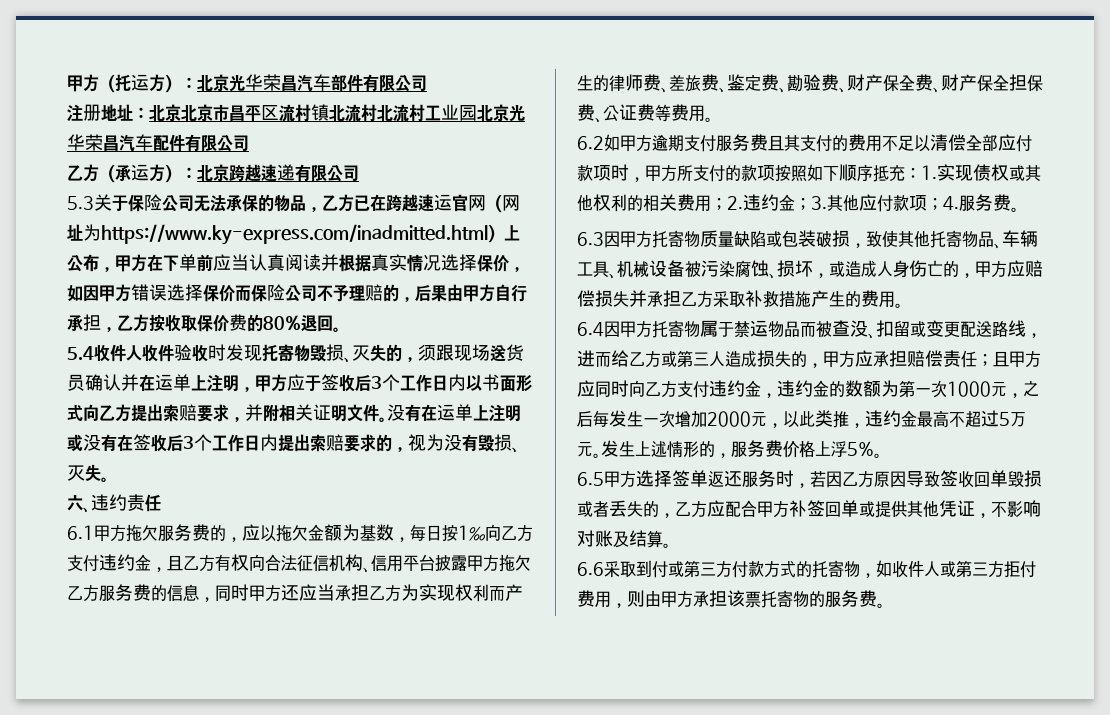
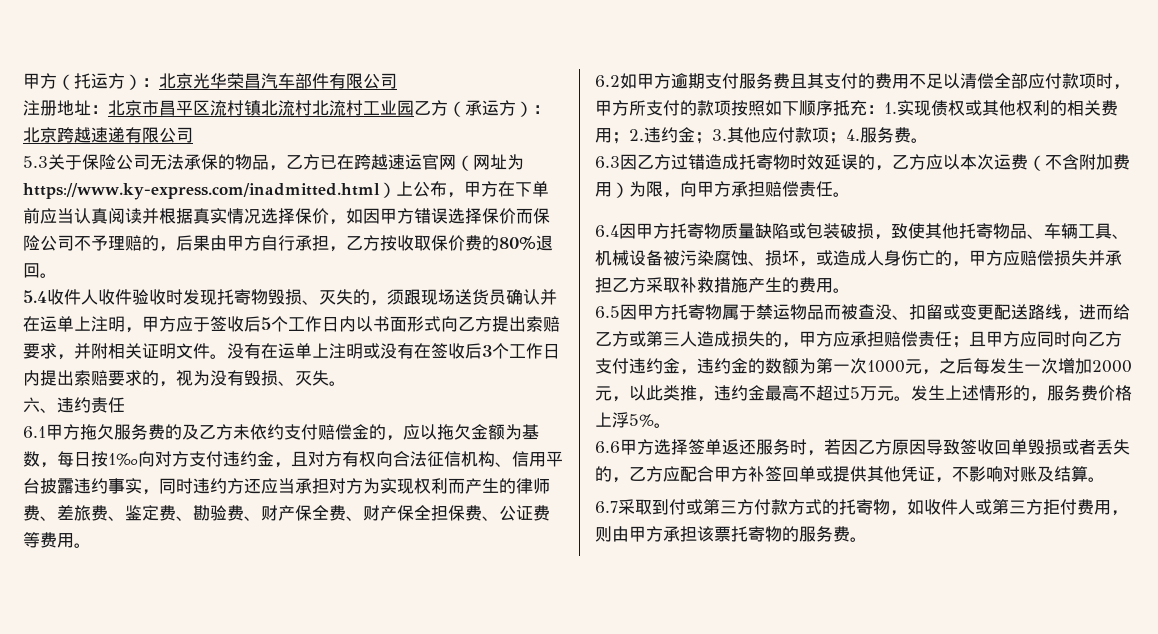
- 注册地址：北京北京市昌平区流村镇北流村北流村工业园北京光华荣昌汽车配件有限公司
- 乙方（承运方）：北京跨越速递有限公司
+ 注册地址：北京市昌平区流村镇北流村北流村工业园乙方（承运方）：北京跨越速递有限公司
- 5.4收件人收件验收时发现托寄物毁损、灭失的，须跟现场送货员确认并在运单上注明，甲方应于签收后3个工作日内以书面形式向乙方提出索赔要求，并附相关证明文件。
+ 5.4收件人收件验收时发现托寄物毁损、灭失的，须跟现场送货员确认并在运单上注明，甲方应于签收后5个工作日内以书面形式向乙方提出索赔要求，并附相关证明文件。
- 6.1甲方拖欠服务费的，应以拖欠金额为基数，每日按1‰向乙方支付违约金，且乙方有权向合法征信机构、信用平台披露甲方拖欠乙方服务费的信息，同时甲方还应当承担乙方为实现权利而产生的律师费、差旅费、鉴定费、勘验费、财产保全费、财产保全担保费、公证费等费用。
+ 6.1甲方拖欠服务费的及乙方未依约支付赔偿金的，应以拖欠金额为基数，每日按1‰向对方支付违约金，且对方有权向合法征信机构、信用平台披露违约事实，同时违约方还应当承担对方为实现权利而产生的律师费、差旅费、鉴定费、勘验费、财产保全费、财产保全担保费、公证费等费用。
- 6.3因甲方托寄物质量缺陷或包装破损，致使其他托寄物品、车辆工具、机械设备被污染腐蚀、损坏，或造成人身伤亡的，甲方应赔偿损失并承担乙方采取补救措施产生的费用。
+ 6.3因乙方过错造成托寄物时效延误的，乙方应以本次运费（不含附加费用）为限，向甲方承担赔偿责任。
+ 6.4因甲方托寄物质量缺陷或包装破损，致使其他托寄物品、车辆工具、机械设备被污染腐蚀、损坏，或造成人身伤亡的，甲方应赔偿损失并承担乙方采取补救措施产生的费用。
- 6.4因甲方托寄物属于禁运物品而被查没、扣留或变更配送路线，进而给乙方或第三人造成损失的，甲方应承担赔偿责任；且甲方应同时向乙方支付违约金，违约金的数额为第一次1000元，之后每发生一次增加2000元，以此类推，违约金最高不超过5万元。
+ 6.5因甲方托寄物属于禁运物品而被查没、扣留或变更配送路线，进而给乙方或第三人造成损失的，甲方应承担赔偿责任；且甲方应同时向乙方支付违约金，违约金的数额为第一次1000元，之后每发生一次增加2000元，以此类推，违约金最高不超过5万元。
- 6.5甲方选择签单返还服务时，若因乙方原因导致签收回单毁损或者丢失的，乙方应配合甲方补签回单或提供其他凭证，不影响对账及结算。
+ 6.6甲方选择签单返还服务时，若因乙方原因导致签收回单毁损或者丢失的，乙方应配合甲方补签回单或提供其他凭证，不影响对账及结算。
- 6.6采取到付或第三方付款方式的托寄物，如收件人或第三方拒付费用，则由甲方承担该票托寄物的服务费。
+ 6.7采取到付或第三方付款方式的托寄物，如收件人或第三方拒付费用，则由甲方承担该票托寄物的服务费。

